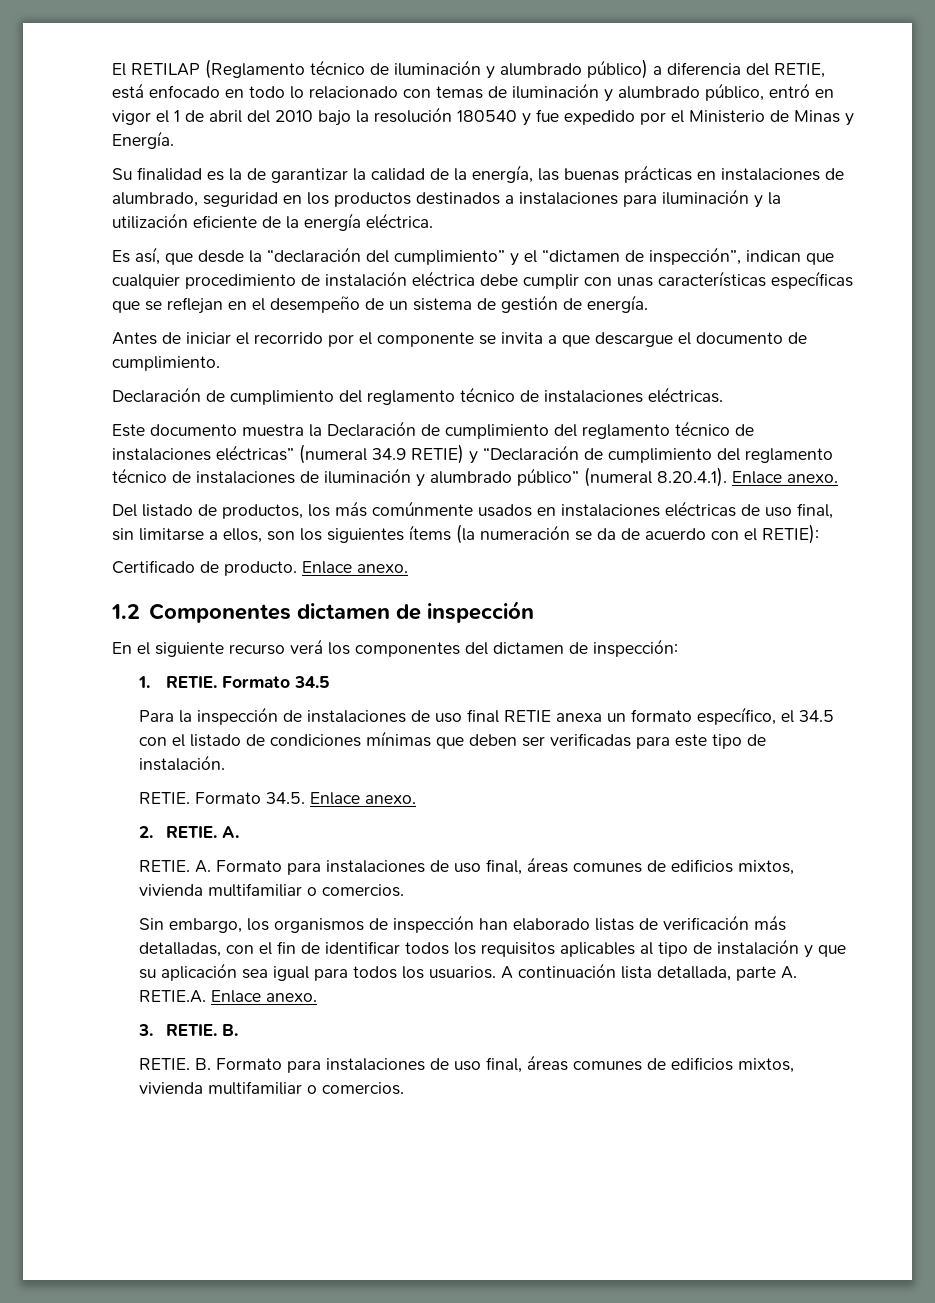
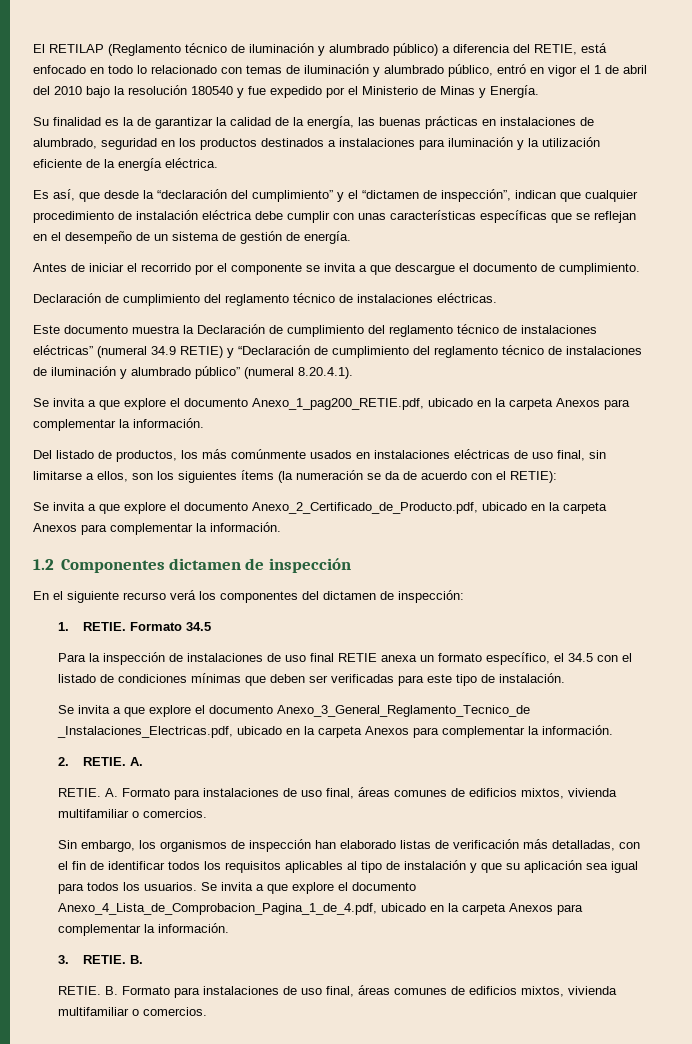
- Este documento muestra la Declaración de cumplimiento del reglamento técnico de instalaciones eléctricas” (numeral 34.9 RETIE) y “Declaración de cumplimiento del reglamento técnico de instalaciones de iluminación y alumbrado público” (numeral 8.20.4.1). Enlace anexo.
+ Este documento muestra la Declaración de cumplimiento del reglamento técnico de instalaciones eléctricas” (numeral 34.9 RETIE) y “Declaración de cumplimiento del reglamento técnico de instalaciones de iluminación y alumbrado público” (numeral 8.20.4.1).
+ Se invita a que explore el documento Anexo_1_pag200_RETIE.pdf, ubicado en la carpeta Anexos para complementar la información.
- Certificado de producto. Enlace anexo.
+ Se invita a que explore el documento Anexo_2_Certificado_de_Producto.pdf, ubicado en la carpeta Anexos para complementar la información.
- RETIE. Formato 34.5. Enlace anexo.
+ Se invita a que explore el documento Anexo_3_General_Reglamento_Tecnico_de _Instalaciones_Electricas.pdf, ubicado en la carpeta Anexos para complementar la información.
- A continuación lista detallada, parte A. RETIE.A. Enlace anexo.
+ Se invita a que explore el documento Anexo_4_Lista_de_Comprobacion_Pagina_1_de_4.pdf, ubicado en la carpeta Anexos para complementar la información.

